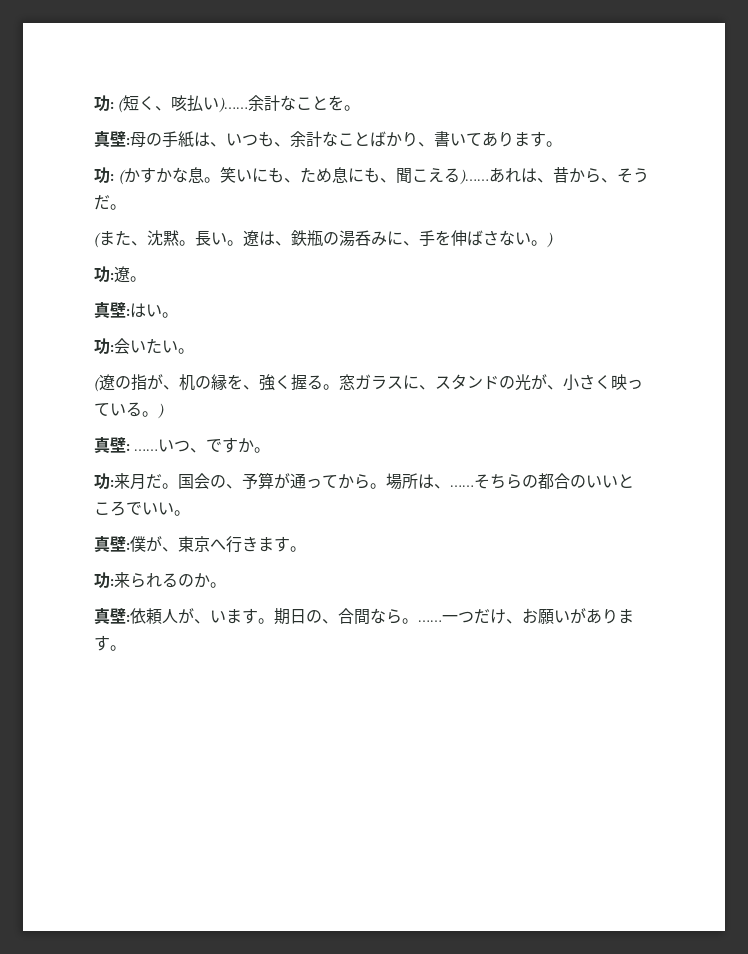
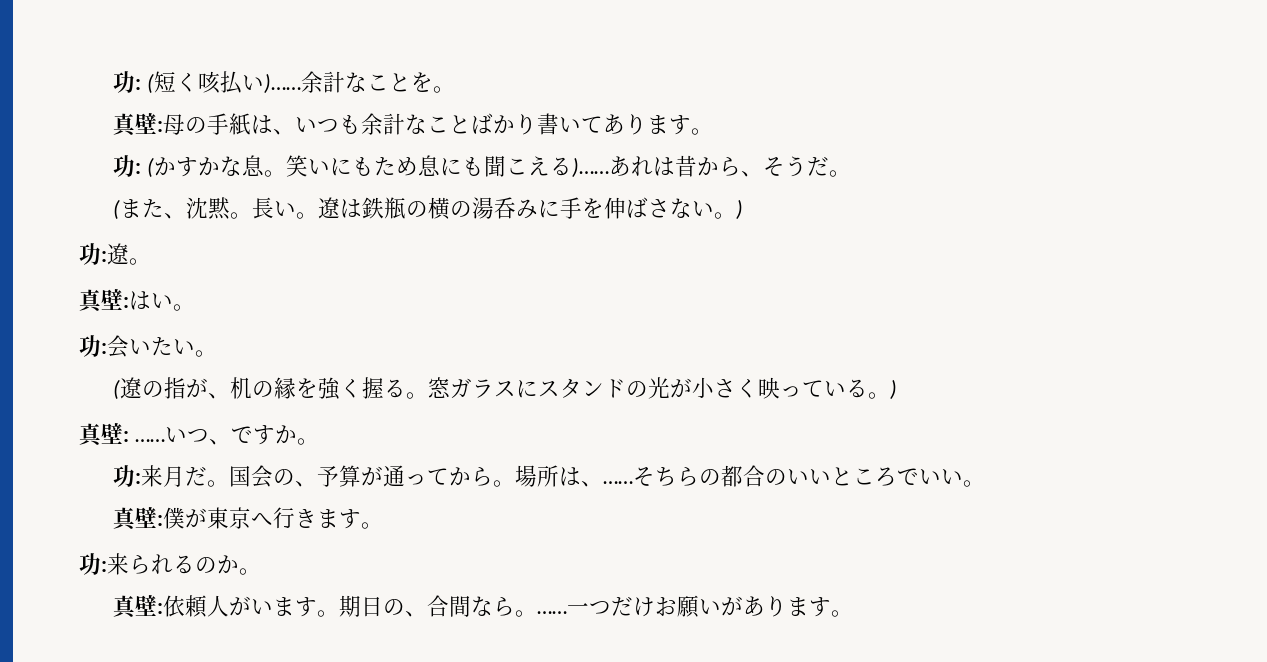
- 功: (短く、咳払い)……
+ 功: (短く咳払い)……
- 真壁:母の手紙は、いつも、余計なことばかり、書いてあります。
+ 真壁:母の手紙は、いつも余計なことばかり書いてあります。
- 笑いにも、ため息にも、聞こえる)……
+ 笑いにもため息にも聞こえる)……
- あれは、昔から、そうだ。
+ あれは昔から、そうだ。
- 遼は、鉄瓶の湯呑みに、手を伸ばさない。)
+ 遼は鉄瓶の横の湯呑みに手を伸ばさない。)
- (遼の指が、机の縁を、強く握る。
+ (遼の指が、机の縁を強く握る。
- 窓ガラスに、スタンドの光が、小さく映っている。)
+ 窓ガラスにスタンドの光が小さく映っている。)
- 真壁:僕が、東京へ行きます。
+ 真壁:僕が東京へ行きます。
- 真壁:依頼人が、います。
+ 真壁:依頼人がいます。
- 一つだけ、お願いがあります。
+ 一つだけお願いがあります。

